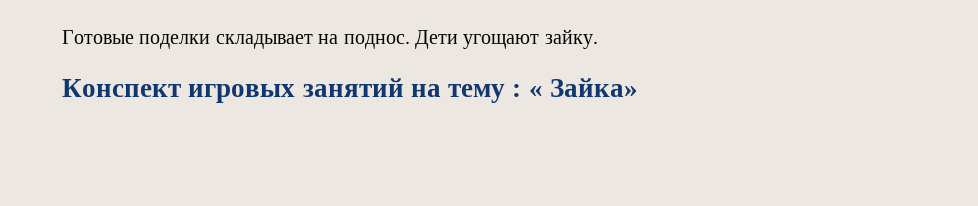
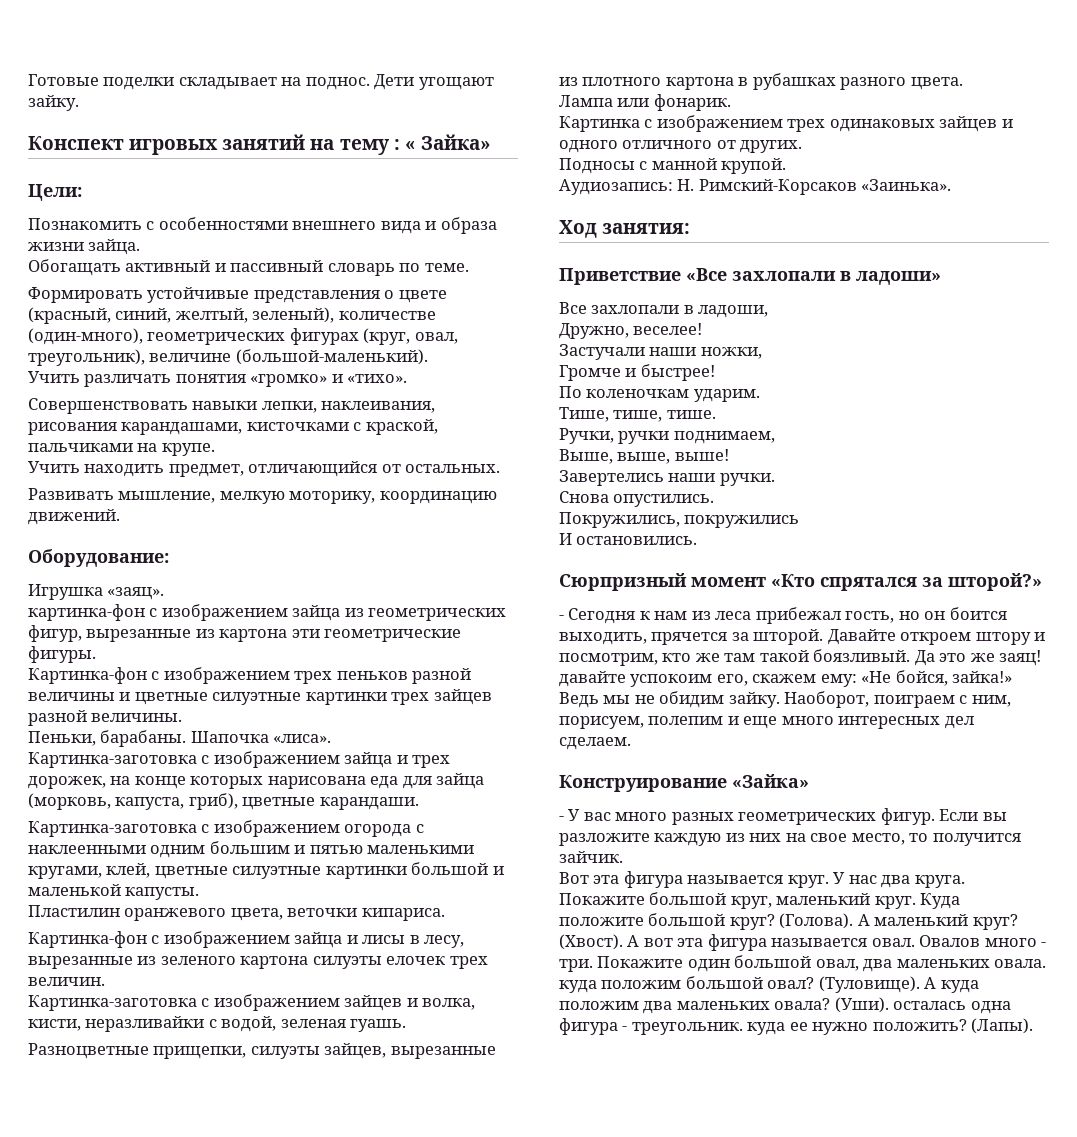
+ Цели:
+ Познакомить с особенностями внешнего вида и образа жизни зайца.
+ Обогащать активный и пассивный словарь по теме.
+ Формировать устойчивые представления о цвете (красный, синий, желтый, зеленый), количестве (один-много), геометрических фигурах (круг, овал, треугольник), величине (большой-маленький).
+ Учить различать понятия «громко» и «тихо».
+ Совершенствовать навыки лепки, наклеивания, рисования карандашами, кисточками с краской, пальчиками на крупе.
+ Учить находить предмет, отличающийся от остальных.
+ Развивать мышление, мелкую моторику, координацию движений.
+ Оборудование:
+ Игрушка «заяц».
+ картинка-фон с изображением зайца из геометрических фигур, вырезанные из картона эти геометрические фигуры.
+ Картинка-фон с изображением трех пеньков разной величины и цветные силуэтные картинки трех зайцев разной величины.
+ Пеньки, барабаны. Шапочка «лиса».
+ Картинка-заготовка с изображением зайца и трех дорожек, на конце которых нарисована еда для зайца (морковь, капуста, гриб), цветные карандаши.
+ Картинка-заготовка с изображением огорода с наклеенными одним большим и пятью маленькими кругами, клей, цветные силуэтные картинки большой и маленькой капусты.
+ Пластилин оранжевого цвета, веточки кипариса.
+ Картинка-фон с изображением зайца и лисы в лесу, вырезанные из зеленого картона силуэты елочек трех величин.
+ Картинка-заготовка с изображением зайцев и волка, кисти, неразливайки с водой, зеленая гуашь.
+ Разноцветные прищепки, силуэты зайцев, вырезанные из плотного картона в рубашках разного цвета.
+ Лампа или фонарик.
+ Картинка с изображением трех одинаковых зайцев и одного отличного от других.
+ Подносы с манной крупой.
+ Аудиозапись: Н. Римский-Корсаков «Заинька».
+ Ход занятия:
+ Приветствие «Все захлопали в ладоши»
+ Все захлопали в ладоши,
+ Дружно, веселее!
+ Застучали наши ножки,
+ Громче и быстрее!
+ По коленочкам ударим.
+ Тише, тише, тише.
+ Ручки, ручки поднимаем,
+ Выше, выше, выше!
+ Завертелись наши ручки.
+ Снова опустились.
+ Покружились, покружились
+ И остановились.
+ Сюрпризный момент «Кто спрятался за шторой?»
+ - Сегодня к нам из леса прибежал гость, но он боится выходить, прячется за шторой. Давайте откроем штору и посмотрим, кто же там такой боязливый. Да это же заяц! давайте успокоим его, скажем ему: «Не бойся, зайка!» Ведь мы не обидим зайку. Наоборот, поиграем с ним, порисуем, полепим и еще много интересных дел сделаем.
+ Конструирование «Зайка»
+ - У вас много разных геометрических фигур. Если вы разложите каждую из них на свое место, то получится зайчик.
+ Вот эта фигура называется круг. У нас два круга. Покажите большой круг, маленький круг. Куда положите большой круг? (Голова). А маленький круг? (Хвост). А вот эта фигура называется овал. Овалов много - три. Покажите один большой овал, два маленьких овала. куда положим большой овал? (Туловище). А куда положим два маленьких овала? (Уши). осталась одна фигура - треугольник. куда ее нужно положить? (Лапы).

